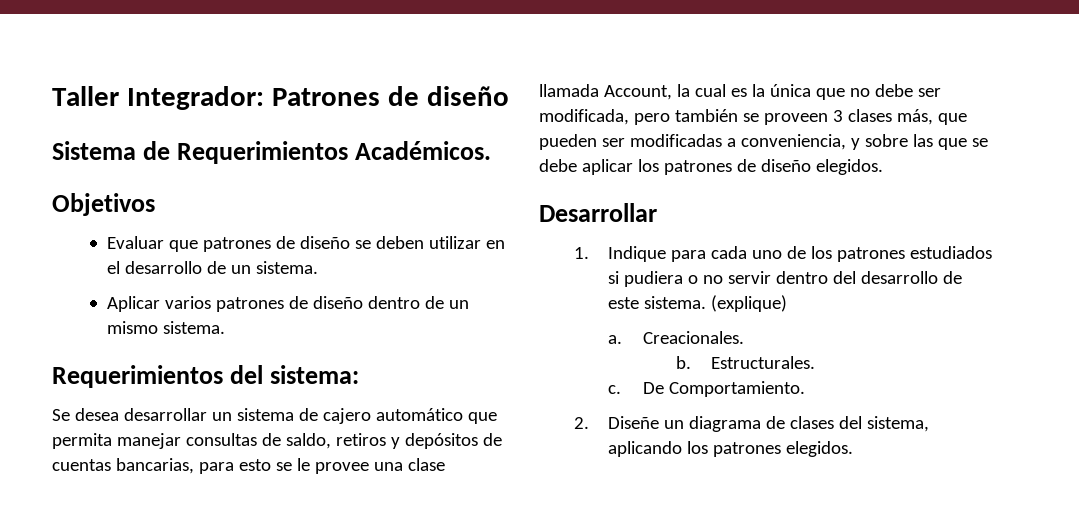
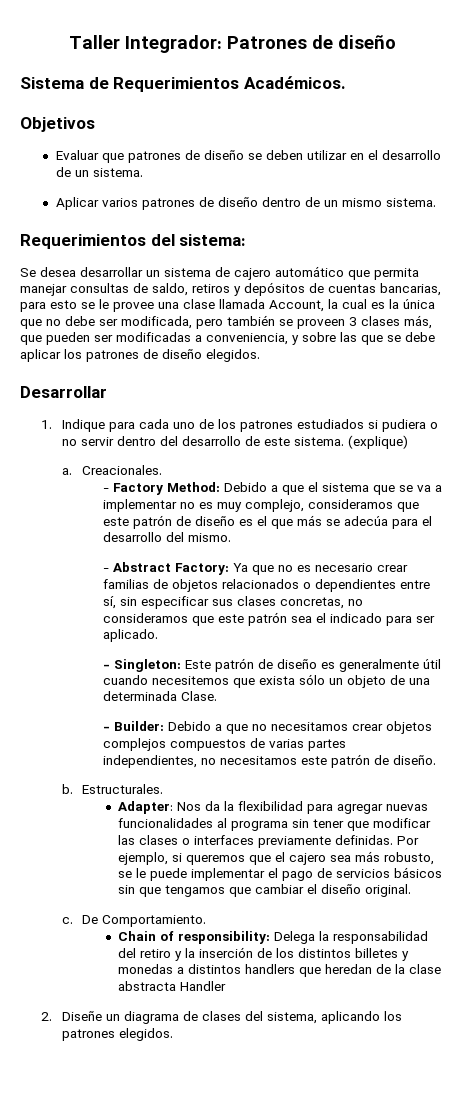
+ - Factory Method: Debido a que el sistema que se va a implementar no es muy complejo, consideramos que este patrón de diseño es el que más se adecúa para el desarrollo del mismo.
+ - Abstract Factory: Ya que no es necesario crear familias de objetos relacionados o dependientes entre sí, sin especificar sus clases concretas, no consideramos que este patrón sea el indicado para ser aplicado.
+ - Singleton: Este patrón de diseño es generalmente útil cuando necesitemos que exista sólo un objeto de una determinada Clase.
+ - Builder: Debido a que no necesitamos crear objetos complejos compuestos de varias partes independientes, no necesitamos este patrón de diseño.
  b. Estructurales.
+ Adapter: Nos da la flexibilidad para agregar nuevas funcionalidades al programa sin tener que modificar las clases o interfaces previamente definidas. Por ejemplo, si queremos que el cajero sea más robusto, se le puede implementar el pago de servicios básicos sin que tengamos que cambiar el diseño original.
  c. De Comportamiento.
+ Chain of responsibility: Delega la responsabilidad del retiro y la inserción de los distintos billetes y monedas a distintos handlers que heredan de la clase abstracta Handler

